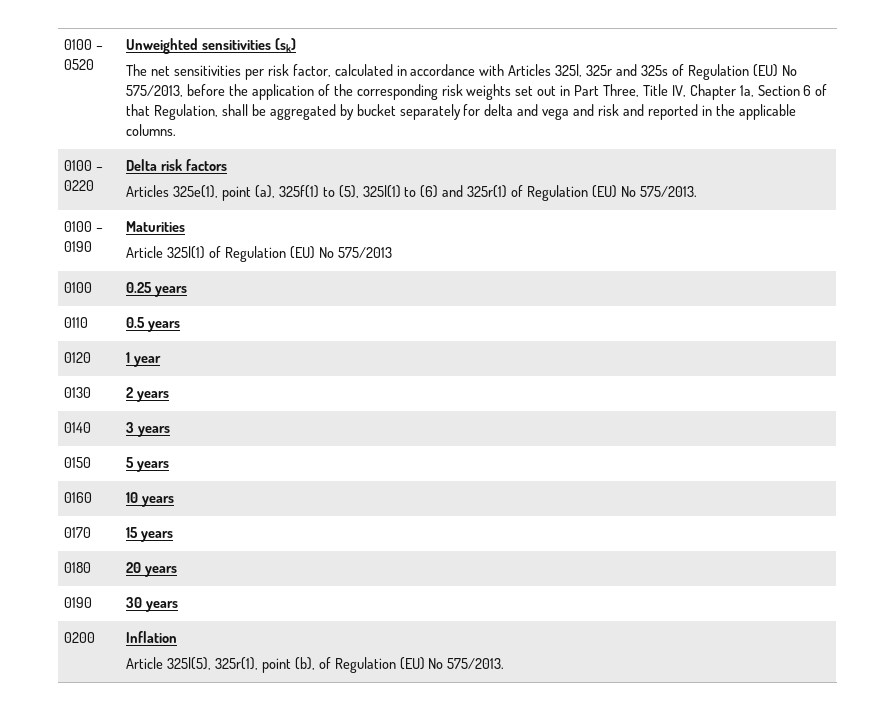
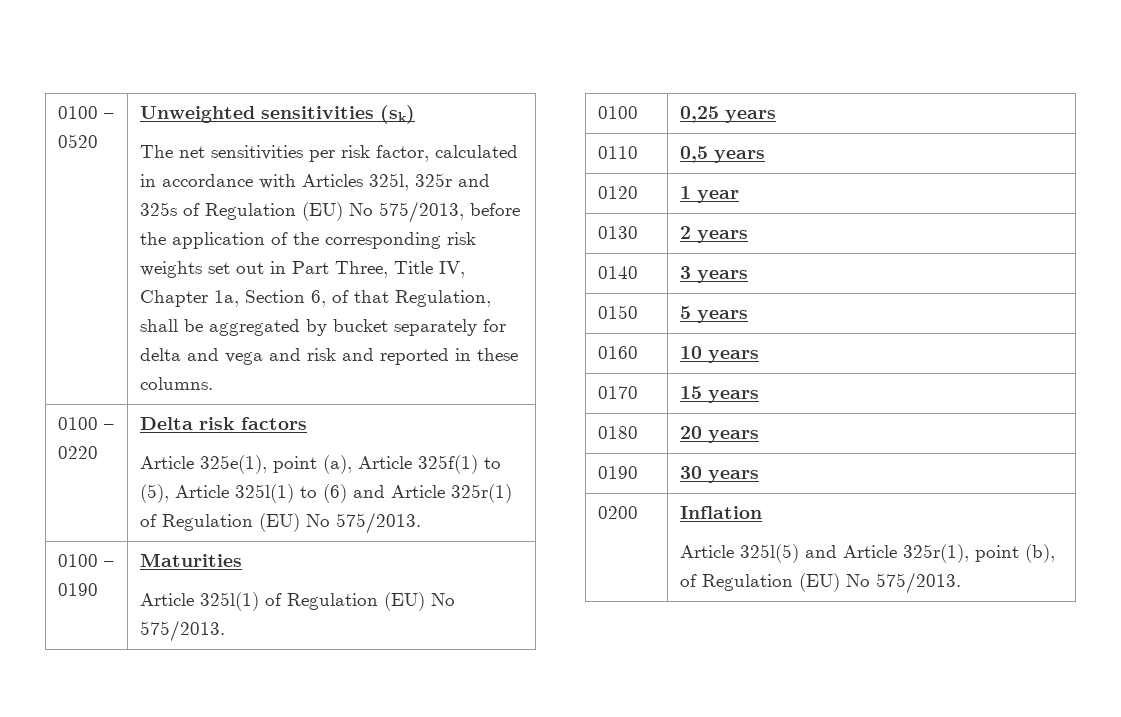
- The net sensitivities per risk factor, calculated in accordance with Articles 325l, 325r and 325s of Regulation (EU) No 575/2013, before the application of the corresponding risk weights set out in Part Three, Title IV, Chapter 1a, Section 6 of that Regulation, shall be aggregated by bucket separately for delta and vega and risk and reported in the applicable columns.
+ The net sensitivities per risk factor, calculated in accordance with Articles 325l, 325r and 325s of Regulation (EU) No 575/2013, before the application of the corresponding risk weights set out in Part Three, Title IV, Chapter 1a, Section 6, of that Regulation, shall be aggregated by bucket separately for delta and vega and risk and reported in these columns.
  0100 – 0220 | Delta risk factors
- Articles 325e(1), point (a), 325f(1) to (5), 325l(1) to (6) and 325r(1) of Regulation (EU) No 575/2013.
+ Article 325e(1), point (a), Article 325f(1) to (5), Article 325l(1) to (6) and Article 325r(1) of Regulation (EU) No 575/2013.
  0100 – 0190 | Maturities
- Article 325l(1) of Regulation (EU) No 575/2013
+ Article 325l(1) of Regulation (EU) No 575/2013.
- 0100 | 0.25 years
+ 0100 | 0,25 years
- 0110 | 0.5 years
+ 0110 | 0,5 years
  0200 | Inflation
- Article 325l(5), 325r(1), point (b), of Regulation (EU) No 575/2013.
+ Article 325l(5) and Article 325r(1), point (b), of Regulation (EU) No 575/2013.

